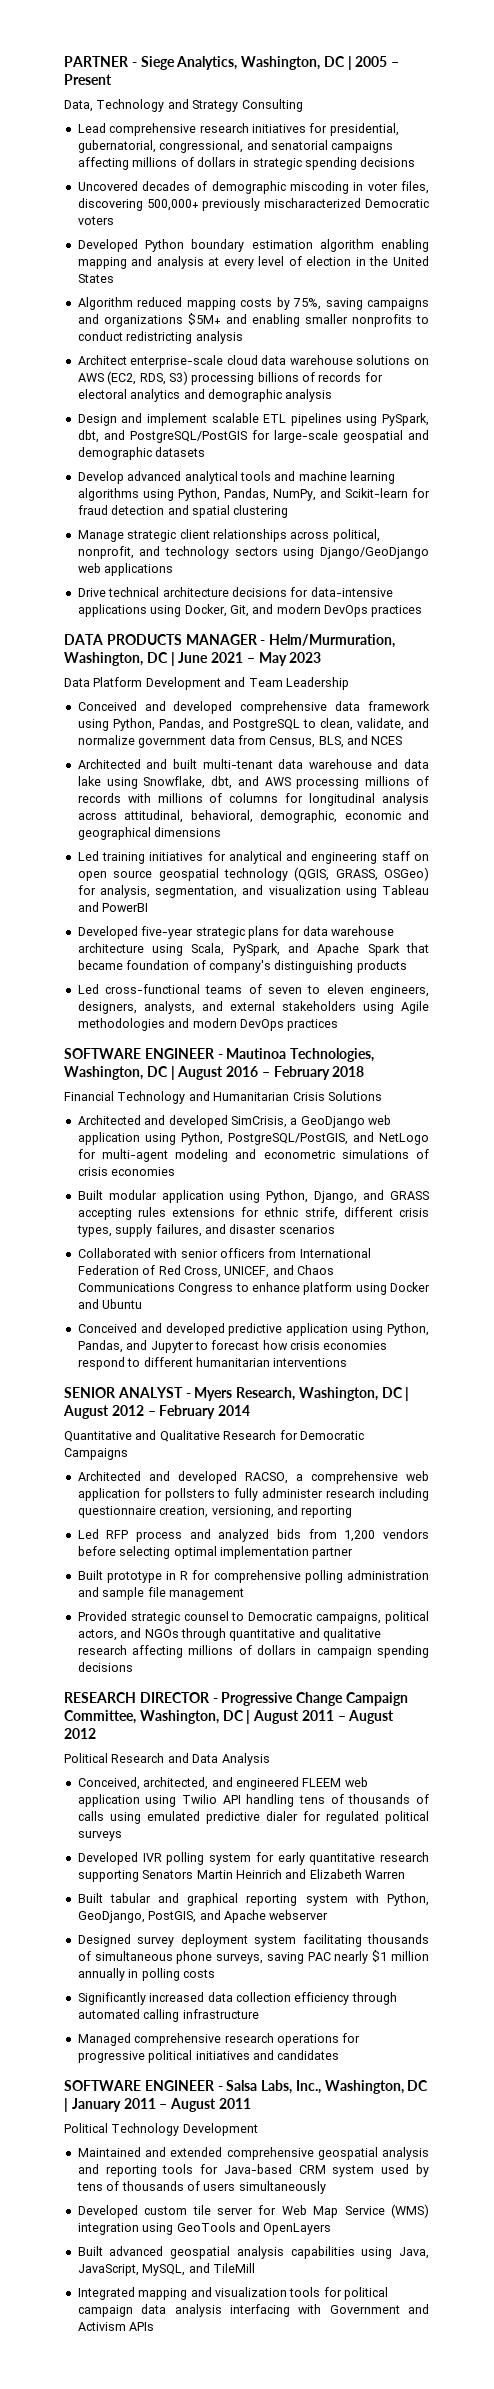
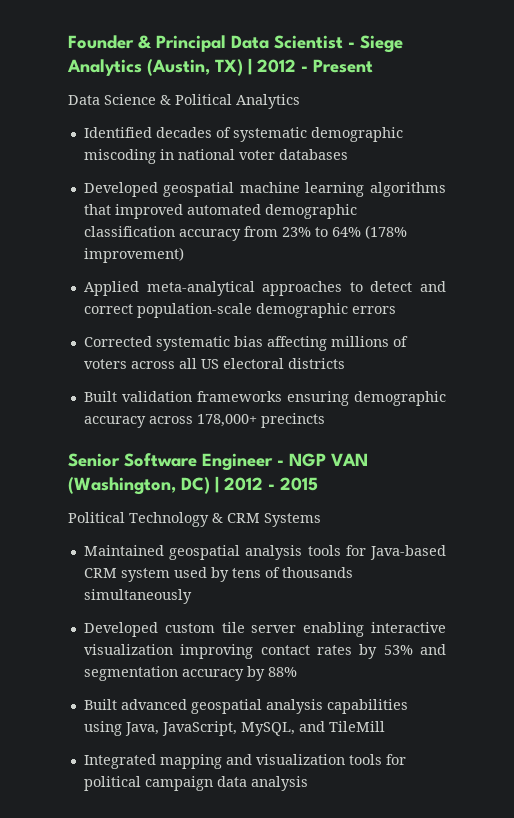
- PARTNER - Siege Analytics, Washington, DC | 2005 – Present
- Data, Technology and Strategy Consulting
- Lead comprehensive research initiatives for presidential, gubernatorial, congressional, and senatorial campaigns affecting millions of dollars in strategic spending decisions
- Uncovered decades of demographic miscoding in voter files, discovering 500,000+ previously mischaracterized Democratic voters
- Developed Python boundary estimation algorithm enabling mapping and analysis at every level of election in the United States
- Algorithm reduced mapping costs by 75%, saving campaigns and organizations $5M+ and enabling smaller nonprofits to conduct redistricting analysis
- Architect enterprise-scale cloud data warehouse solutions on AWS (EC2, RDS, S3) processing billions of records for electoral analytics and demographic analysis
- Design and implement scalable ETL pipelines using PySpark, dbt, and PostgreSQL/PostGIS for large-scale geospatial and demographic datasets
- Develop advanced analytical tools and machine learning algorithms using Python, Pandas, NumPy, and Scikit-learn for fraud detection and spatial clustering
- Manage strategic client relationships across political, nonprofit, and technology sectors using Django/GeoDjango web applications
- Drive technical architecture decisions for data-intensive applications using Docker, Git, and modern DevOps practices
- DATA PRODUCTS MANAGER - Helm/Murmuration, Washington, DC | June 2021 – May 2023
- Data Platform Development and Team Leadership
- Conceived and developed comprehensive data framework using Python, Pandas, and PostgreSQL to clean, validate, and normalize government data from Census, BLS, and NCES
- Architected and built multi-tenant data warehouse and data lake using Snowflake, dbt, and AWS processing millions of records with millions of columns for longitudinal analysis across attitudinal, behavioral, demographic, economic and geographical dimensions
- Led training initiatives for analytical and engineering staff on open source geospatial technology (QGIS, GRASS, OSGeo) for analysis, segmentation, and visualization using Tableau and PowerBI
- Developed five-year strategic plans for data warehouse architecture using Scala, PySpark, and Apache Spark that became foundation of company's distinguishing products
- Led cross-functional teams of seven to eleven engineers, designers, analysts, and external stakeholders using Agile methodologies and modern DevOps practices
- SOFTWARE ENGINEER - Mautinoa Technologies, Washington, DC | August 2016 – February 2018
- Financial Technology and Humanitarian Crisis Solutions
- Architected and developed SimCrisis, a GeoDjango web application using Python, PostgreSQL/PostGIS, and NetLogo for multi-agent modeling and econometric simulations of crisis economies
- Built modular application using Python, Django, and GRASS accepting rules extensions for ethnic strife, different crisis types, supply failures, and disaster scenarios
- Collaborated with senior officers from International Federation of Red Cross, UNICEF, and Chaos Communications Congress to enhance platform using Docker and Ubuntu
- Conceived and developed predictive application using Python, Pandas, and Jupyter to forecast how crisis economies respond to different humanitarian interventions
- SENIOR ANALYST - Myers Research, Washington, DC | August 2012 – February 2014
- Quantitative and Qualitative Research for Democratic Campaigns
- Architected and developed RACSO, a comprehensive web application for pollsters to fully administer research including questionnaire creation, versioning, and reporting
- Led RFP process and analyzed bids from 1,200 vendors before selecting optimal implementation partner
- Built prototype in R for comprehensive polling administration and sample file management
- Provided strategic counsel to Democratic campaigns, political actors, and NGOs through quantitative and qualitative research affecting millions of dollars in campaign spending decisions
- RESEARCH DIRECTOR - Progressive Change Campaign Committee, Washington, DC | August 2011 – August 2012
- Political Research and Data Analysis
- Conceived, architected, and engineered FLEEM web application using Twilio API handling tens of thousands of calls using emulated predictive dialer for regulated political surveys
- Developed IVR polling system for early quantitative research supporting Senators Martin Heinrich and Elizabeth Warren
- Built tabular and graphical reporting system with Python, GeoDjango, PostGIS, and Apache webserver
- Designed survey deployment system facilitating thousands of simultaneous phone surveys, saving PAC nearly $1 million annually in polling costs
- Significantly increased data collection efficiency through automated calling infrastructure
- Managed comprehensive research operations for progressive political initiatives and candidates
- SOFTWARE ENGINEER - Salsa Labs, Inc., Washington, DC | January 2011 – August 2011
- Political Technology Development
- Maintained and extended comprehensive geospatial analysis and reporting tools for Java-based CRM system used by tens of thousands of users simultaneously
+ Founder & Principal Data Scientist - Siege Analytics (Austin, TX) | 2012 - Present
+ Data Science & Political Analytics
+ Identified decades of systematic demographic miscoding in national voter databases
+ Developed geospatial machine learning algorithms that improved automated demographic classification accuracy from 23% to 64% (178% improvement)
+ Applied meta-analytical approaches to detect and correct population-scale demographic errors
+ Corrected systematic bias affecting millions of voters across all US electoral districts
+ Built validation frameworks ensuring demographic accuracy across 178,000+ precincts
+ Senior Software Engineer - NGP VAN (Washington, DC) | 2012 - 2015
+ Political Technology & CRM Systems
+ Maintained geospatial analysis tools for Java-based CRM system used by tens of thousands simultaneously
- Developed custom tile server for Web Map Service (WMS) integration using GeoTools and OpenLayers
+ Developed custom tile server enabling interactive visualization improving contact rates by 53% and segmentation accuracy by 88%
- Integrated mapping and visualization tools for political campaign data analysis interfacing with Government and Activism APIs
+ Integrated mapping and visualization tools for political campaign data analysis

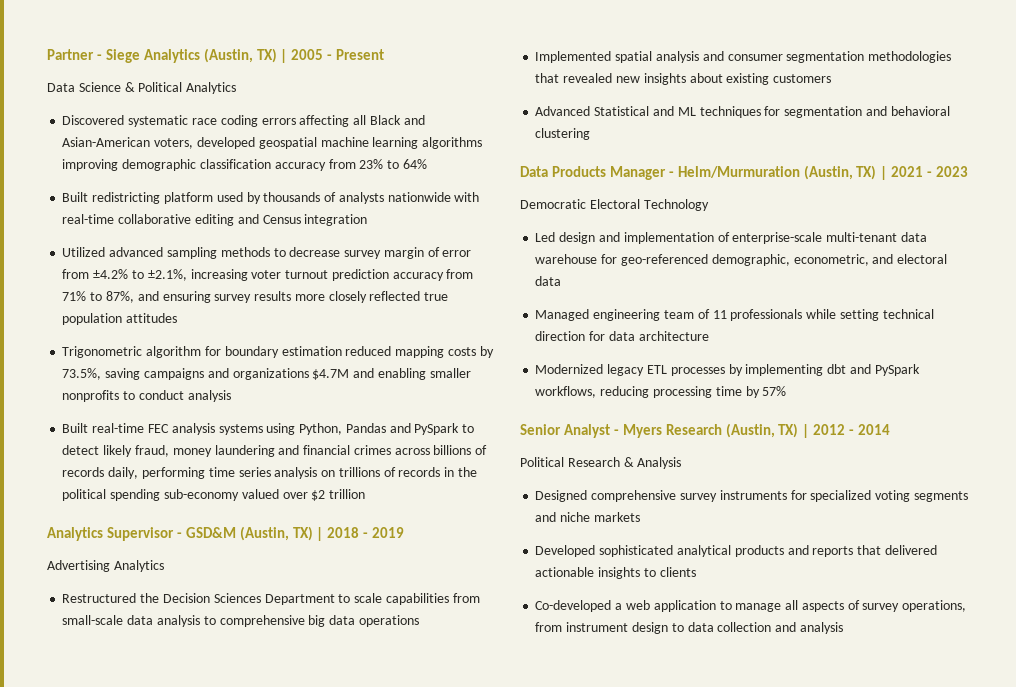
- Founder & Principal Data Scientist - Siege Analytics (Austin, TX) | 2012 - Present
+ Partner - Siege Analytics (Austin, TX) | 2005 - Present
- Identified decades of systematic demographic miscoding in national voter databases
- Developed geospatial machine learning algorithms that improved automated demographic classification accuracy from 23% to 64% (178% improvement)
- Applied meta-analytical approaches to detect and correct population-scale demographic errors
- Corrected systematic bias affecting millions of voters across all US electoral districts
- Built validation frameworks ensuring demographic accuracy across 178,000+ precincts
- Senior Software Engineer - NGP VAN (Washington, DC) | 2012 - 2015
- Political Technology & CRM Systems
- Maintained geospatial analysis tools for Java-based CRM system used by tens of thousands simultaneously
- Developed custom tile server enabling interactive visualization improving contact rates by 53% and segmentation accuracy by 88%
- Built advanced geospatial analysis capabilities using Java, JavaScript, MySQL, and TileMill
- Integrated mapping and visualization tools for political campaign data analysis
+ Discovered systematic race coding errors affecting all Black and Asian-American voters, developed geospatial machine learning algorithms improving demographic classification accuracy from 23% to 64%
+ Built redistricting platform used by thousands of analysts nationwide with real-time collaborative editing and Census integration
+ Utilized advanced sampling methods to decrease survey margin of error from ±4.2% to ±2.1%, increasing voter turnout prediction accuracy from 71% to 87%, and ensuring survey results more closely reflected true population attitudes
+ Trigonometric algorithm for boundary estimation reduced mapping costs by 73.5%, saving campaigns and organizations $4.7M and enabling smaller nonprofits to conduct analysis
+ Built real-time FEC analysis systems using Python, Pandas and PySpark to detect likely fraud, money laundering and financial crimes across billions of records daily, performing time series analysis on trillions of records in the political spending sub-economy valued over $2 trillion
+ Analytics Supervisor - GSD&M (Austin, TX) | 2018 - 2019
+ Advertising Analytics
+ Restructured the Decision Sciences Department to scale capabilities from small-scale data analysis to comprehensive big data operations
+ Implemented spatial analysis and consumer segmentation methodologies that revealed new insights about existing customers
+ Advanced Statistical and ML techniques for segmentation and behavioral clustering
+ Data Products Manager - Helm/Murmuration (Austin, TX) | 2021 - 2023
+ Democratic Electoral Technology
+ Led design and implementation of enterprise-scale multi-tenant data warehouse for geo-referenced demographic, econometric, and electoral data
+ Managed engineering team of 11 professionals while setting technical direction for data architecture
+ Modernized legacy ETL processes by implementing dbt and PySpark workflows, reducing processing time by 57%
+ Senior Analyst - Myers Research (Austin, TX) | 2012 - 2014
+ Political Research & Analysis
+ Designed comprehensive survey instruments for specialized voting segments and niche markets
+ Developed sophisticated analytical products and reports that delivered actionable insights to clients
+ Co-developed a web application to manage all aspects of survey operations, from instrument design to data collection and analysis

